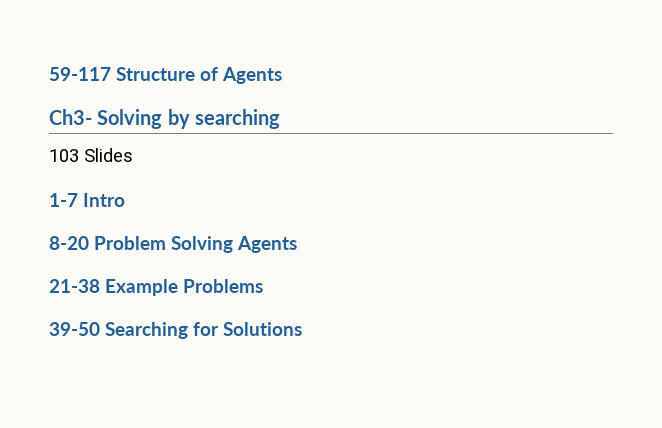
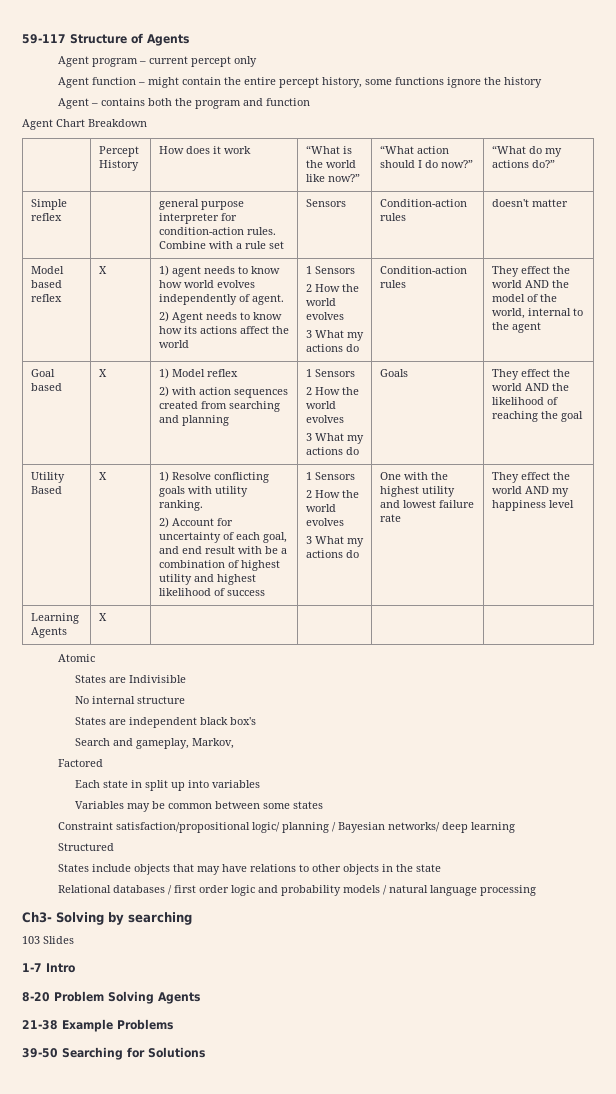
+ Agent program – current percept only
+ Agent function – might contain the entire percept history, some functions ignore the history
+ Agent – contains both the program and function
+ Agent Chart Breakdown
+ | Percept History | How does it work | “What is the world like now?” | “What action should I do now?” | “What do my actions do?”
+ Simple reflex | | general purpose interpreter for condition-action rules. Combine with a rule set | Sensors | Condition-action rules | doesn't matter
+ Model based reflex | X | 1) agent needs to know how world evolves independently of agent.
+ 2) Agent needs to know how its actions affect the world | 1 Sensors
+ 2 How the world evolves
+ 3 What my actions do | Condition-action rules | They effect the world AND the model of the world, internal to the agent
+ Goal based | X | 1) Model reflex
+ 2) with action sequences created from searching and planning | 1 Sensors
+ 2 How the world evolves
+ 3 What my actions do | Goals | They effect the world AND the likelihood of reaching the goal
+ Utility Based | X | 1) Resolve conflicting goals with utility ranking.
+ 2) Account for uncertainty of each goal, and end result with be a combination of highest utility and highest likelihood of success | 1 Sensors
+ 2 How the world evolves
+ 3 What my actions do | One with the highest utility and lowest failure rate | They effect the world AND my happiness level
+ Learning Agents | X | | | |
+ Atomic
+ States are Indivisible
+ No internal structure
+ States are independent black box's
+ Search and gameplay, Markov,
+ Factored
+ Each state in split up into variables
+ Variables may be common between some states
+ Constraint satisfaction/propositional logic/ planning / Bayesian networks/ deep learning
+ Structured
+ States include objects that may have relations to other objects in the state
+ Relational databases / first order logic and probability models / natural language processing

